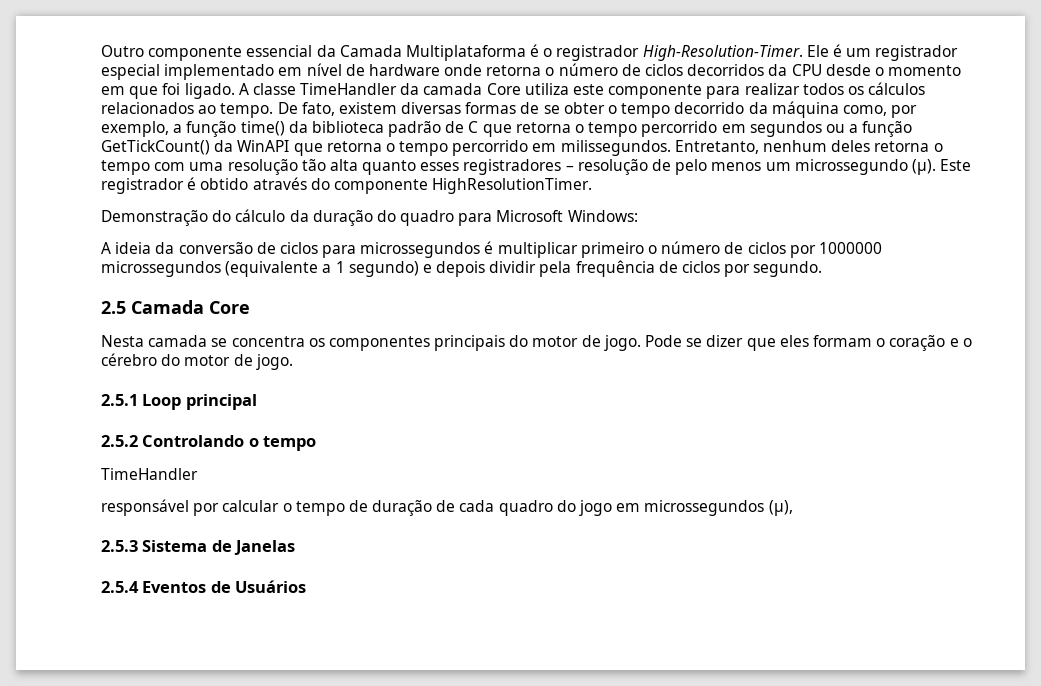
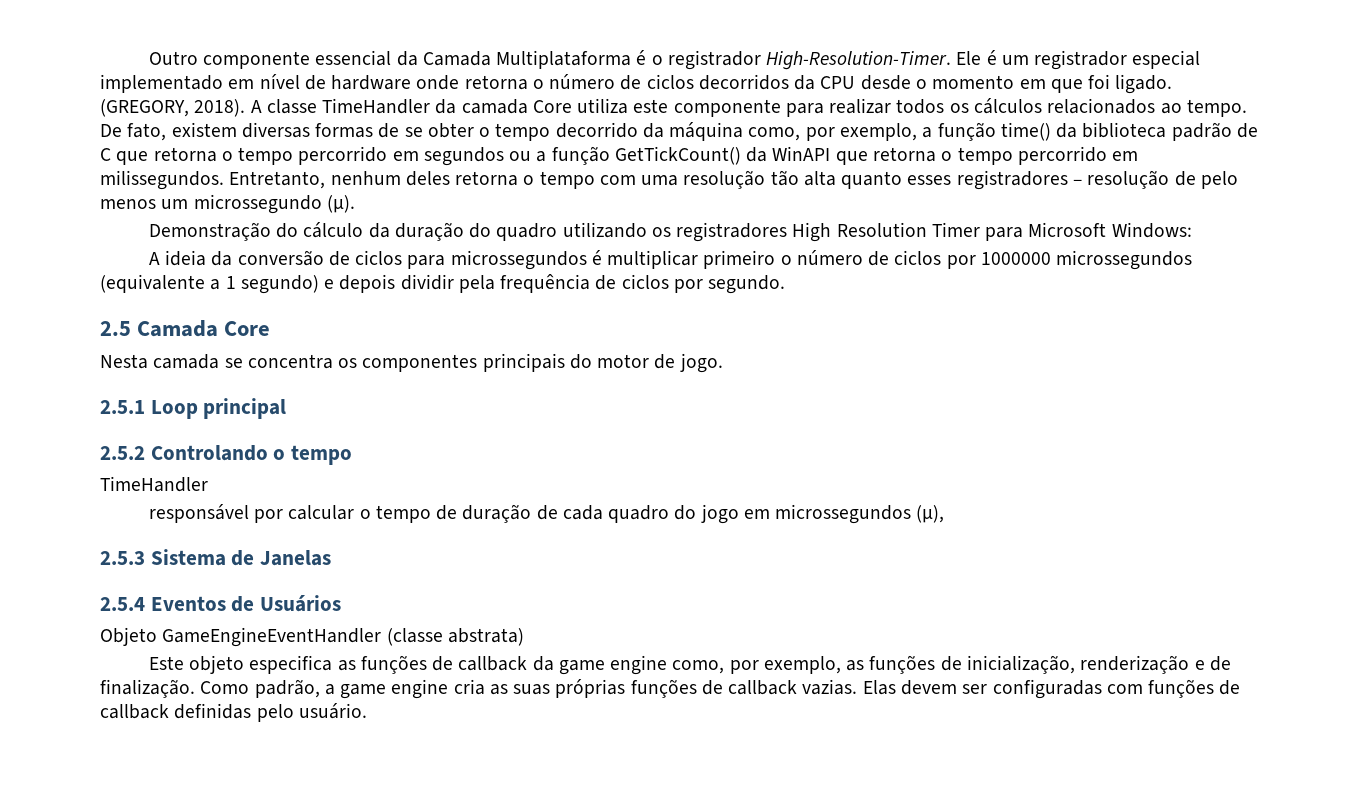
+ (GREGORY, 2018).
- Este registrador é obtido através do componente HighResolutionTimer.
- Demonstração do cálculo da duração do quadro para Microsoft Windows:
+ Demonstração do cálculo da duração do quadro utilizando os registradores High Resolution Timer para Microsoft Windows:
- Pode se dizer que eles formam o coração e o cérebro do motor de jogo.
+ Objeto GameEngineEventHandler (classe abstrata)
+ Este objeto especifica as funções de callback da game engine como, por exemplo, as funções de inicialização, renderização e de finalização. Como padrão, a game engine cria as suas próprias funções de callback vazias. Elas devem ser configuradas com funções de callback definidas pelo usuário.

